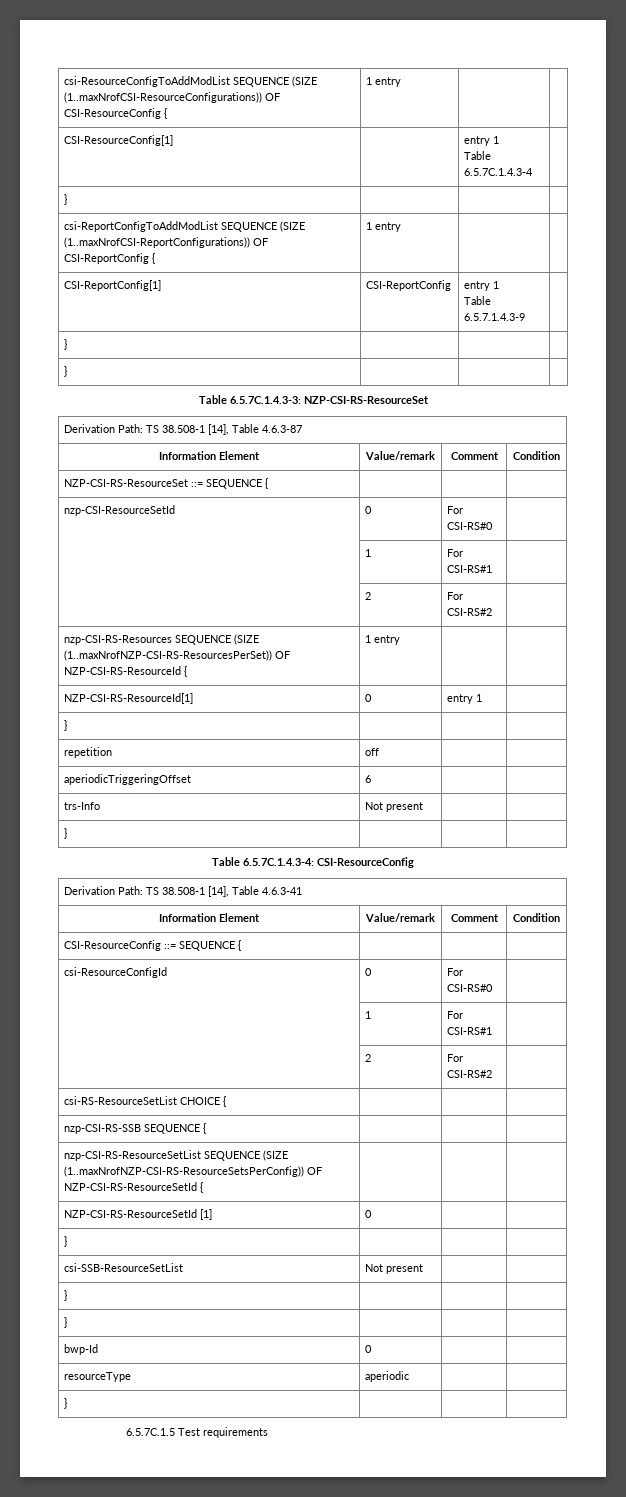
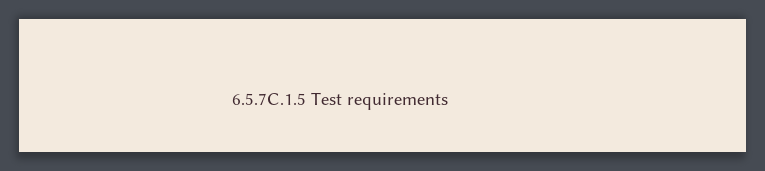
- csi-ResourceConfigToAddModList SEQUENCE (SIZE (1..maxNrofCSI-ResourceConfigurations)) OF CSI-ResourceConfig { | 1 entry | |
- CSI-ResourceConfig[1] | | entry 1
- Table 6.5.7C.1.4.3-4 |
- } | | |
- csi-ReportConfigToAddModList SEQUENCE (SIZE (1..maxNrofCSI-ReportConfigurations)) OF CSI-ReportConfig { | 1 entry | |
- CSI-ReportConfig[1] | CSI-ReportConfig | entry 1
- Table 6.5.7.1.4.3-9 |
- } | | |
- } | | |
- Table 6.5.7C.1.4.3-3: NZP-CSI-RS-ResourceSet
- Derivation Path: TS 38.508-1 [14], Table 4.6.3-87
- Information Element | Value/remark | Comment | Condition
- NZP-CSI-RS-ResourceSet ::= SEQUENCE { | | |
- nzp-CSI-ResourceSetId | 0 | For CSI-RS#0 |
- | 1 | For CSI-RS#1 |
- | 2 | For CSI-RS#2 |
- nzp-CSI-RS-Resources SEQUENCE (SIZE (1..maxNrofNZP-CSI-RS-ResourcesPerSet)) OF NZP-CSI-RS-ResourceId { | 1 entry | |
- NZP-CSI-RS-ResourceId[1] | 0 | entry 1 |
- } | | |
- repetition | off | |
- aperiodicTriggeringOffset | 6 | |
- trs-Info | Not present | |
- } | | |
- Table 6.5.7C.1.4.3-4: CSI-ResourceConfig
- Derivation Path: TS 38.508-1 [14], Table 4.6.3-41
- Information Element | Value/remark | Comment | Condition
- CSI-ResourceConfig ::= SEQUENCE { | | |
- csi-ResourceConfigId | 0 | For CSI-RS#0 |
- | 1 | For CSI-RS#1 |
- | 2 | For CSI-RS#2 |
- csi-RS-ResourceSetList CHOICE { | | |
- nzp-CSI-RS-SSB SEQUENCE { | | |
- nzp-CSI-RS-ResourceSetList SEQUENCE (SIZE (1..maxNrofNZP-CSI-RS-ResourceSetsPerConfig)) OF NZP-CSI-RS-ResourceSetId { | | |
- NZP-CSI-RS-ResourceSetId [1] | 0 | |
- } | | |
- csi-SSB-ResourceSetList | Not present | |
- } | | |
- } | | |
- bwp-Id | 0 | |
- resourceType | aperiodic | |
- } | | |

